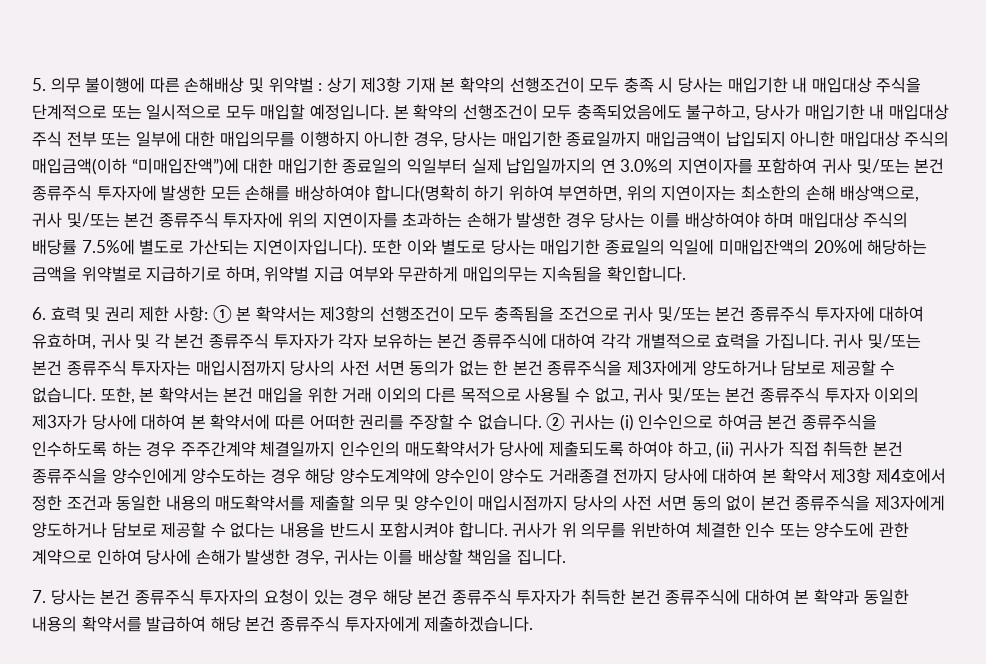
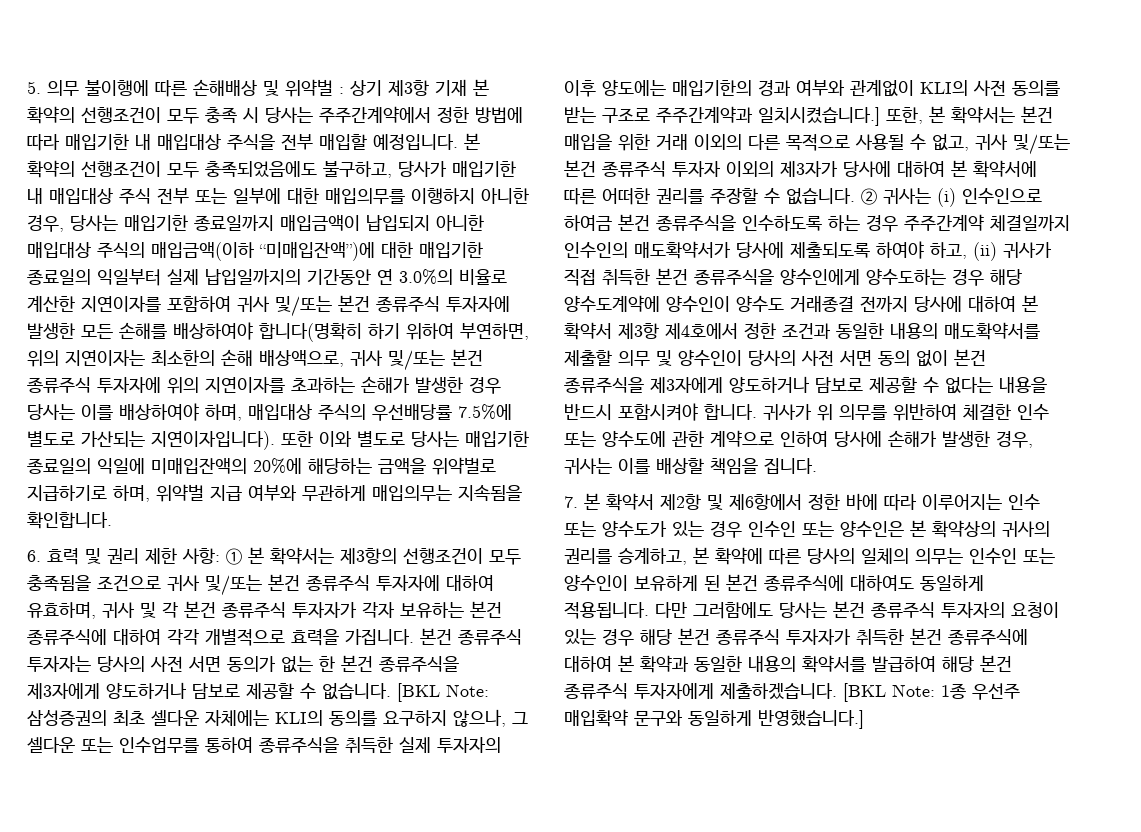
- 5. 의무 불이행에 따른 손해배상 및 위약벌 : 상기 제3항 기재 본 확약의 선행조건이 모두 충족 시 당사는 매입기한 내 매입대상 주식을 단계적으로 또는 일시적으로 모두 매입할 예정입니다.
+ 5. 의무 불이행에 따른 손해배상 및 위약벌 : 상기 제3항 기재 본 확약의 선행조건이 모두 충족 시 당사는 주주간계약에서 정한 방법에 따라 매입기한 내 매입대상 주식을 전부 매입할 예정입니다.
- 본 확약의 선행조건이 모두 충족되었음에도 불구하고, 당사가 매입기한 내 매입대상 주식 전부 또는 일부에 대한 매입의무를 이행하지 아니한 경우, 당사는 매입기한 종료일까지 매입금액이 납입되지 아니한 매입대상 주식의 매입금액(이하 “미매입잔액”)에 대한 매입기한 종료일의 익일부터 실제 납입일까지의 연 3.0%의 지연이자를 포함하여 귀사 및/또는 본건 종류주식 투자자에 발생한 모든 손해를 배상하여야 합니다(명확히 하기 위하여 부연하면, 위의 지연이자는 최소한의 손해 배상액으로, 귀사 및/또는 본건 종류주식 투자자에 위의 지연이자를 초과하는 손해가 발생한 경우 당사는 이를 배상하여야 하며 매입대상 주식의 배당률 7.5%에 별도로 가산되는 지연이자입니다).
+ 본 확약의 선행조건이 모두 충족되었음에도 불구하고, 당사가 매입기한 내 매입대상 주식 전부 또는 일부에 대한 매입의무를 이행하지 아니한 경우, 당사는 매입기한 종료일까지 매입금액이 납입되지 아니한 매입대상 주식의 매입금액(이하 “미매입잔액”)에 대한 매입기한 종료일의 익일부터 실제 납입일까지의 기간동안 연 3.0%의 비율로 계산한 지연이자를 포함하여 귀사 및/또는 본건 종류주식 투자자에 발생한 모든 손해를 배상하여야 합니다(명확히 하기 위하여 부연하면, 위의 지연이자는 최소한의 손해 배상액으로, 귀사 및/또는 본건 종류주식 투자자에 위의 지연이자를 초과하는 손해가 발생한 경우 당사는 이를 배상하여야 하며, 매입대상 주식의 우선배당률 7.5%에 별도로 가산되는 지연이자입니다).
- 귀사 및/또는 본건 종류주식 투자자는 매입시점까지 당사의 사전 서면 동의가 없는 한 본건 종류주식을 제3자에게 양도하거나 담보로 제공할 수 없습니다.
+ 본건 종류주식 투자자는 당사의 사전 서면 동의가 없는 한 본건 종류주식을 제3자에게 양도하거나 담보로 제공할 수 없습니다.
+ [BKL Note: 삼성증권의 최초 셀다운 자체에는 KLI의 동의를 요구하지 않으나, 그 셀다운 또는 인수업무를 통하여 종류주식을 취득한 실제 투자자의 이후 양도에는 매입기한의 경과 여부와 관계없이 KLI의 사전 동의를 받는 구조로 주주간계약과 일치시켰습니다.]
- ② 귀사는 (i) 인수인으로 하여금 본건 종류주식을 인수하도록 하는 경우 주주간계약 체결일까지 인수인의 매도확약서가 당사에 제출되도록 하여야 하고, (ii) 귀사가 직접 취득한 본건 종류주식을 양수인에게 양수도하는 경우 해당 양수도계약에 양수인이 양수도 거래종결 전까지 당사에 대하여 본 확약서 제3항 제4호에서 정한 조건과 동일한 내용의 매도확약서를 제출할 의무 및 양수인이 매입시점까지 당사의 사전 서면 동의 없이 본건 종류주식을 제3자에게 양도하거나 담보로 제공할 수 없다는 내용을 반드시 포함시켜야 합니다.
+ ② 귀사는 (i) 인수인으로 하여금 본건 종류주식을 인수하도록 하는 경우 주주간계약 체결일까지 인수인의 매도확약서가 당사에 제출되도록 하여야 하고, (ii) 귀사가 직접 취득한 본건 종류주식을 양수인에게 양수도하는 경우 해당 양수도계약에 양수인이 양수도 거래종결 전까지 당사에 대하여 본 확약서 제3항 제4호에서 정한 조건과 동일한 내용의 매도확약서를 제출할 의무 및 양수인이 당사의 사전 서면 동의 없이 본건 종류주식을 제3자에게 양도하거나 담보로 제공할 수 없다는 내용을 반드시 포함시켜야 합니다.
- 7. 당사는 본건 종류주식 투자자의 요청이 있는 경우 해당 본건 종류주식 투자자가 취득한 본건 종류주식에 대하여 본 확약과 동일한 내용의 확약서를 발급하여 해당 본건 종류주식 투자자에게 제출하겠습니다.
+ 7. 본 확약서 제2항 및 제6항에서 정한 바에 따라 이루어지는 인수 또는 양수도가 있는 경우 인수인 또는 양수인은 본 확약상의 귀사의 권리를 승계하고, 본 확약에 따른 당사의 일체의 의무는 인수인 또는 양수인이 보유하게 된 본건 종류주식에 대하여도 동일하게 적용됩니다. 다만 그러함에도 당사는 본건 종류주식 투자자의 요청이 있는 경우 해당 본건 종류주식 투자자가 취득한 본건 종류주식에 대하여 본 확약과 동일한 내용의 확약서를 발급하여 해당 본건 종류주식 투자자에게 제출하겠습니다.
+ [BKL Note: 1종 우선주 매입확약 문구와 동일하게 반영했습니다.]

